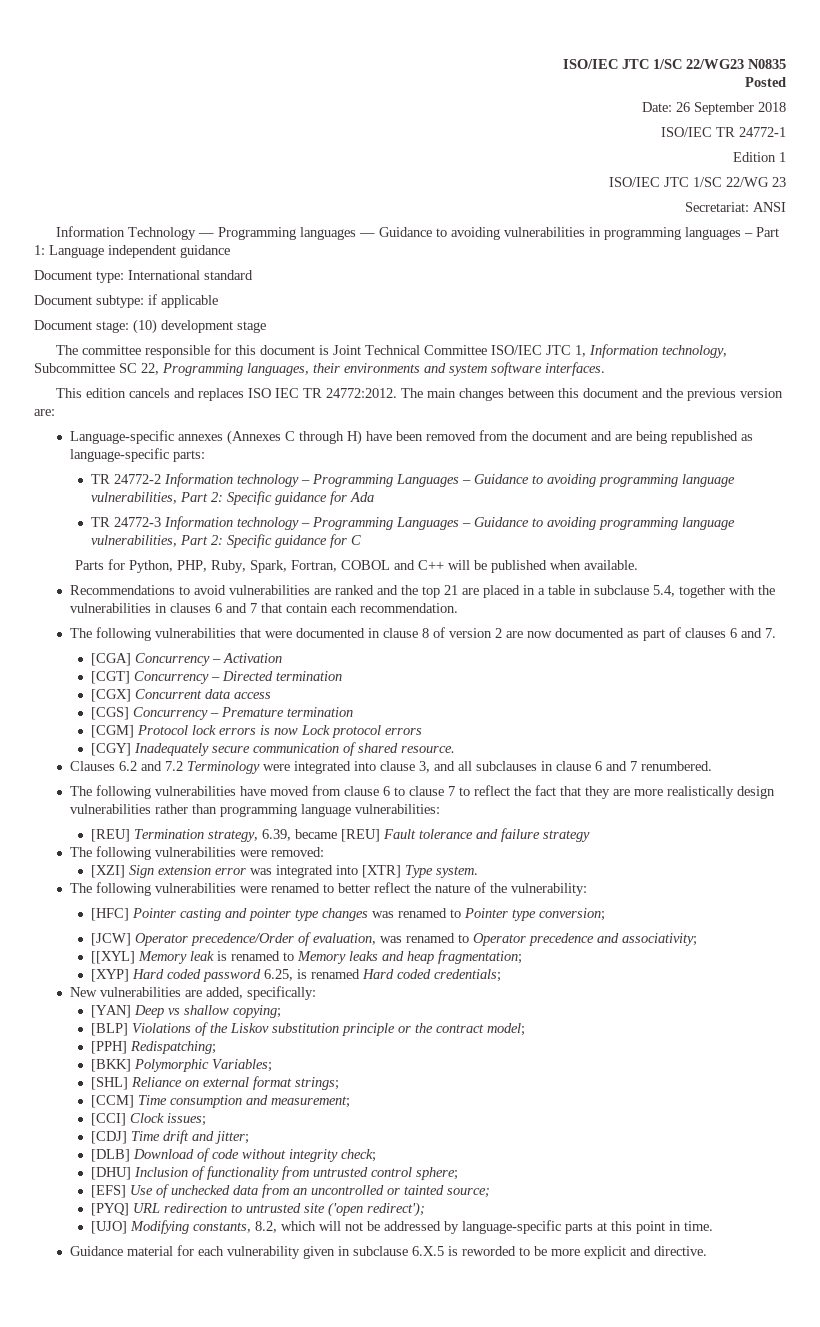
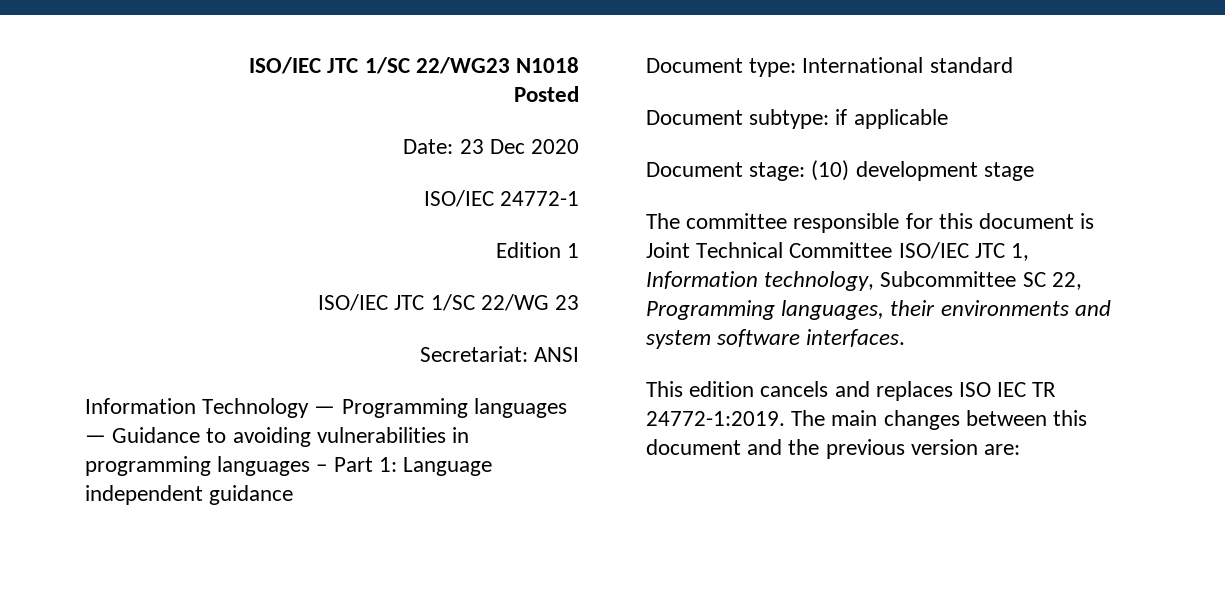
- ISO/IEC JTC 1/SC 22/WG23 N0835
+ ISO/IEC JTC 1/SC 22/WG23 N1018
- Date: 26 September 2018
- ISO/IEC TR 24772-1
+ Date: 23 Dec 2020
+ ISO/IEC 24772-1
- This edition cancels and replaces ISO IEC TR 24772:2012.
+ This edition cancels and replaces ISO IEC TR 24772-1:2019.
- Language-specific annexes (Annexes C through H) have been removed from the document and are being republished as language-specific parts:
- TR 24772-2 Information technology – Programming Languages – Guidance to avoiding programming language vulnerabilities, Part 2: Specific guidance for Ada
- TR 24772-3 Information technology – Programming Languages – Guidance to avoiding programming language vulnerabilities, Part 2: Specific guidance for C
- Parts for Python, PHP, Ruby, Spark, Fortran, COBOL and C++ will be published when available.
- Recommendations to avoid vulnerabilities are ranked and the top 21 are placed in a table in subclause 5.4, together with the vulnerabilities in clauses 6 and 7 that contain each recommendation.
- The following vulnerabilities that were documented in clause 8 of version 2 are now documented as part of clauses 6 and 7.
- [CGA] Concurrency – Activation
- [CGT] Concurrency – Directed termination
- [CGX] Concurrent data access
- [CGS] Concurrency – Premature termination
- [CGM] Protocol lock errors is now Lock protocol errors
- [CGY] Inadequately secure communication of shared resource.
- Clauses 6.2 and 7.2 Terminology were integrated into clause 3, and all subclauses in clause 6 and 7 renumbered.
- The following vulnerabilities have moved from clause 6 to clause 7 to reflect the fact that they are more realistically design vulnerabilities rather than programming language vulnerabilities:
- [REU] Termination strategy, 6.39, became [REU] Fault tolerance and failure strategy
- The following vulnerabilities were removed:
- [XZI] Sign extension error was integrated into [XTR] Type system.
- The following vulnerabilities were renamed to better reflect the nature of the vulnerability:
- [HFC] Pointer casting and pointer type changes was renamed to Pointer type conversion;
- [JCW] Operator precedence/Order of evaluation, was renamed to Operator precedence and associativity;
- [[XYL] Memory leak is renamed to Memory leaks and heap fragmentation;
- [XYP] Hard coded password 6.25, is renamed Hard coded credentials;
- New vulnerabilities are added, specifically:
- [YAN] Deep vs shallow copying;
- [BLP] Violations of the Liskov substitution principle or the contract model;
- [PPH] Redispatching;
- [BKK] Polymorphic Variables;
- [SHL] Reliance on external format strings;
- [CCM] Time consumption and measurement;
- [CCI] Clock issues;
- [CDJ] Time drift and jitter;
- [DLB] Download of code without integrity check;
- [DHU] Inclusion of functionality from untrusted control sphere;
- [EFS] Use of unchecked data from an uncontrolled or tainted source;
- [PYQ] URL redirection to untrusted site ('open redirect');
- [UJO] Modifying constants, 8.2, which will not be addressed by language-specific parts at this point in time.
- Guidance material for each vulnerability given in subclause 6.X.5 is reworded to be more explicit and directive.

